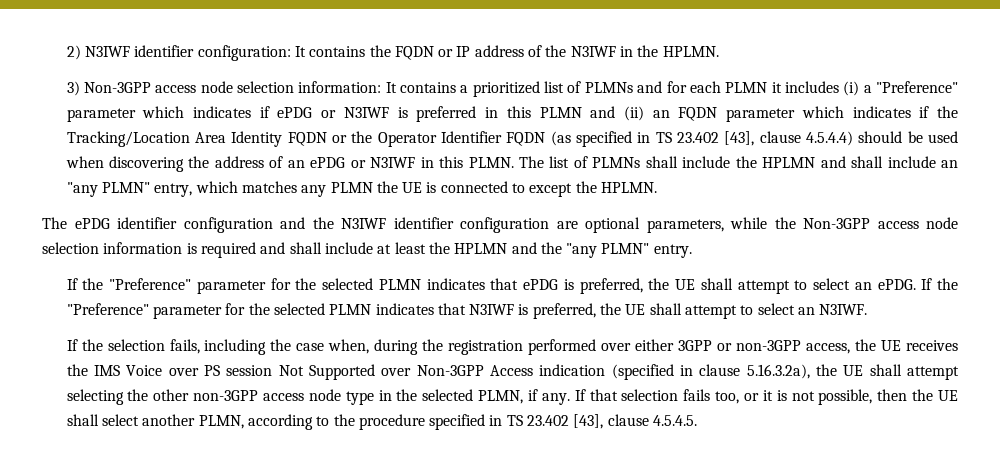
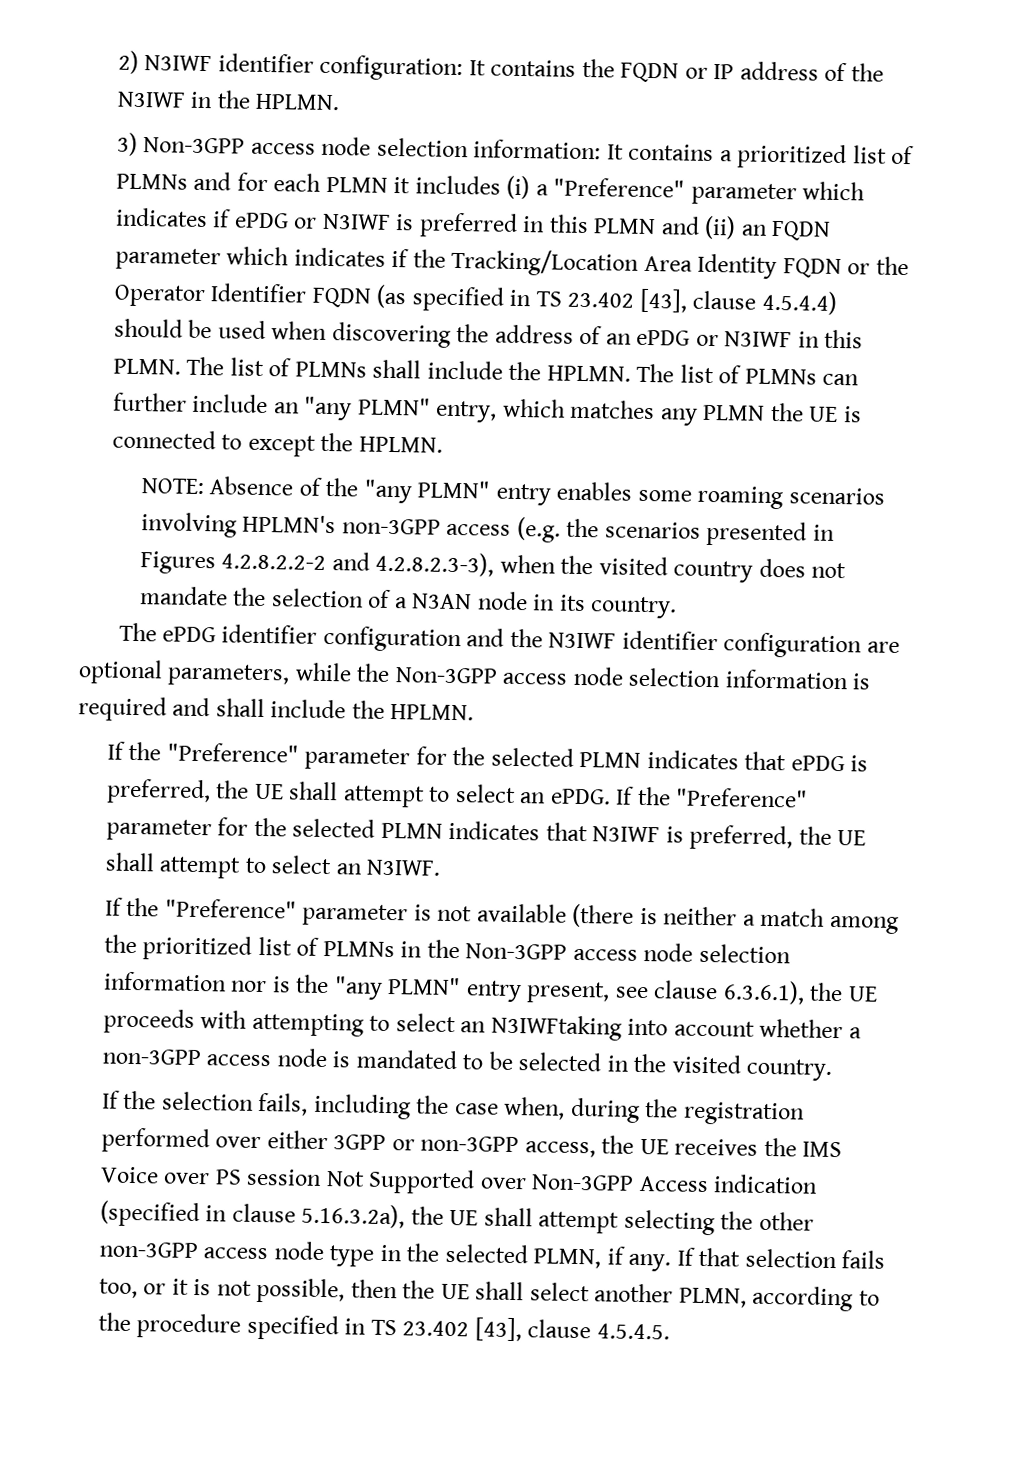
- The list of PLMNs shall include the HPLMN and shall include an "any PLMN" entry, which matches any PLMN the UE is connected to except the HPLMN.
+ The list of PLMNs shall include the HPLMN. The list of PLMNs can further include an "any PLMN" entry, which matches any PLMN the UE is connected to except the HPLMN.
+ NOTE: Absence of the "any PLMN" entry enables some roaming scenarios involving HPLMN's non-3GPP access (e.g. the scenarios presented in Figures 4.2.8.2.2-2 and 4.2.8.2.3-3), when the visited country does not mandate the selection of a N3AN node in its country.
- The ePDG identifier configuration and the N3IWF identifier configuration are optional parameters, while the Non-3GPP access node selection information is required and shall include at least the HPLMN and the "any PLMN" entry.
+ The ePDG identifier configuration and the N3IWF identifier configuration are optional parameters, while the Non-3GPP access node selection information is required and shall include the HPLMN.
+ If the "Preference" parameter is not available (there is neither a match among the prioritized list of PLMNs in the Non-3GPP access node selection information nor is the "any PLMN" entry present, see clause 6.3.6.1), the UE proceeds with attempting to select an N3IWFtaking into account whether a non-3GPP access node is mandated to be selected in the visited country.

